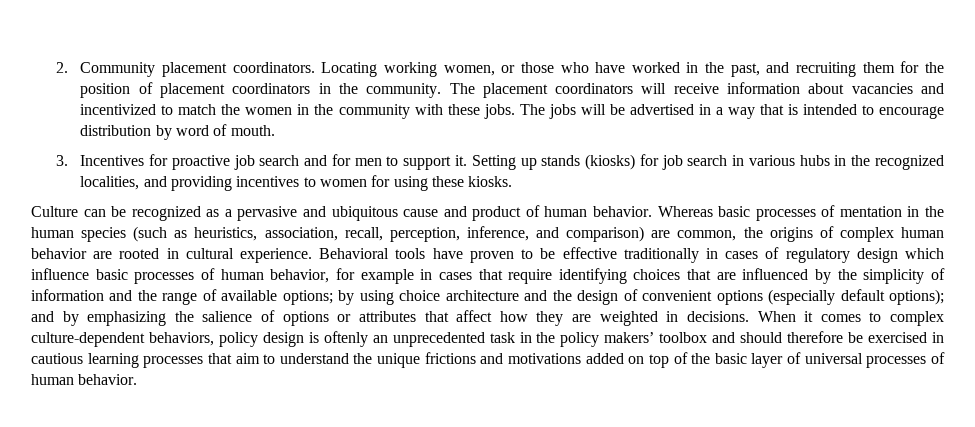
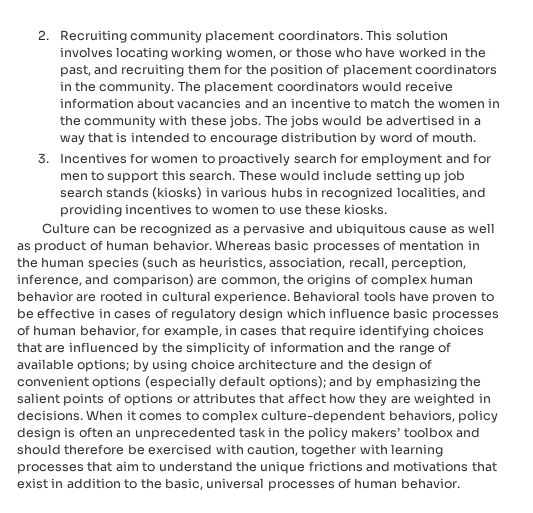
- 2. Community placement coordinators. Locating working women, or those who have worked in the past, and recruiting them for the position of placement coordinators in the community.
+ 2. Recruiting community placement coordinators. This solution involves locating working women, or those who have worked in the past, and recruiting them for the position of placement coordinators in the community.
- The placement coordinators will receive information about vacancies and incentivized to match the women in the community with these jobs.
+ The placement coordinators would receive information about vacancies and an incentive to match the women in the community with these jobs.
- The jobs will be advertised in a way that is intended to encourage distribution by word of mouth.
+ The jobs would be advertised in a way that is intended to encourage distribution by word of mouth.
- 3. Incentives for proactive job search and for men to support it. Setting up stands (kiosks) for job search in various hubs in the recognized localities, and providing incentives to women for using these kiosks.
+ 3. Incentives for women to proactively search for employment and for men to support this search. These would include setting up job search stands (kiosks) in various hubs in recognized localities, and providing incentives to women to use these kiosks.
- Culture can be recognized as a pervasive and ubiquitous cause and product of human behavior.
+ Culture can be recognized as a pervasive and ubiquitous cause as well as product of human behavior.
- Behavioral tools have proven to be effective traditionally in cases of regulatory design which influence basic processes of human behavior, for example in cases that require identifying choices that are influenced by the simplicity of information and the range of available options;
+ Behavioral tools have proven to be effective in cases of regulatory design which influence basic processes of human behavior, for example, in cases that require identifying choices that are influenced by the simplicity of information and the range of available options;
- and by emphasizing the salience of options or attributes that affect how they are weighted in decisions.
+ and by emphasizing the salient points of options or attributes that affect how they are weighted in decisions.
- When it comes to complex culture-dependent behaviors, policy design is oftenly an unprecedented task in the policy makers’ toolbox and should therefore be exercised in cautious learning processes that aim to understand the unique frictions and motivations added on top of the basic layer of universal processes of human behavior.
+ When it comes to complex culture-dependent behaviors, policy design is often an unprecedented task in the policy makers’ toolbox and should therefore be exercised with caution, together with learning processes that aim to understand the unique frictions and motivations that exist in addition to the basic, universal processes of human behavior.

